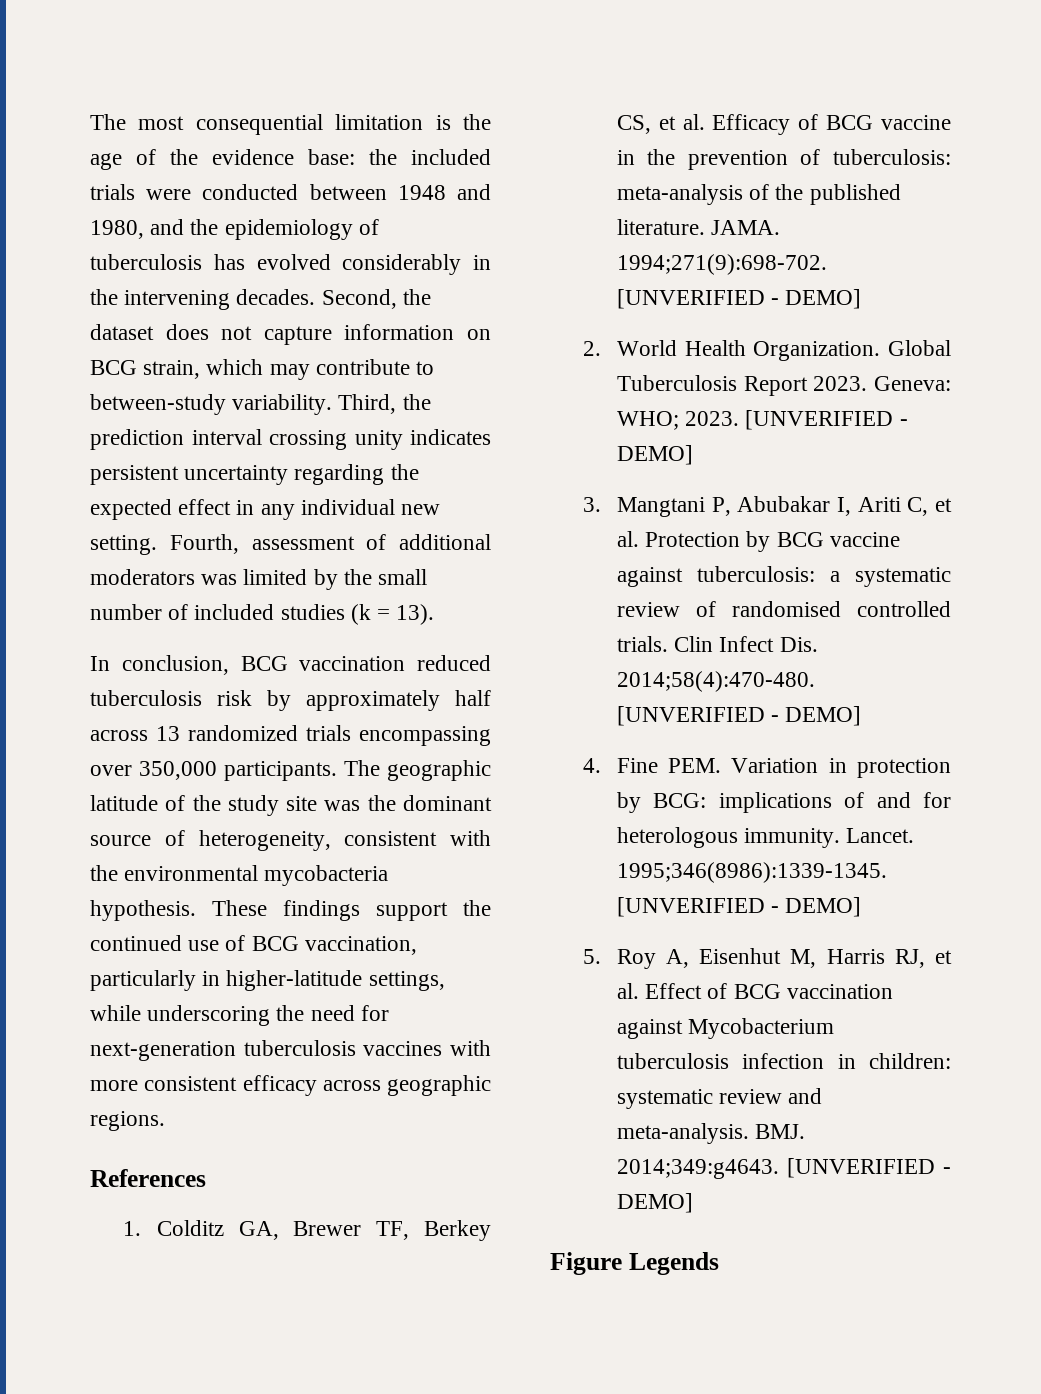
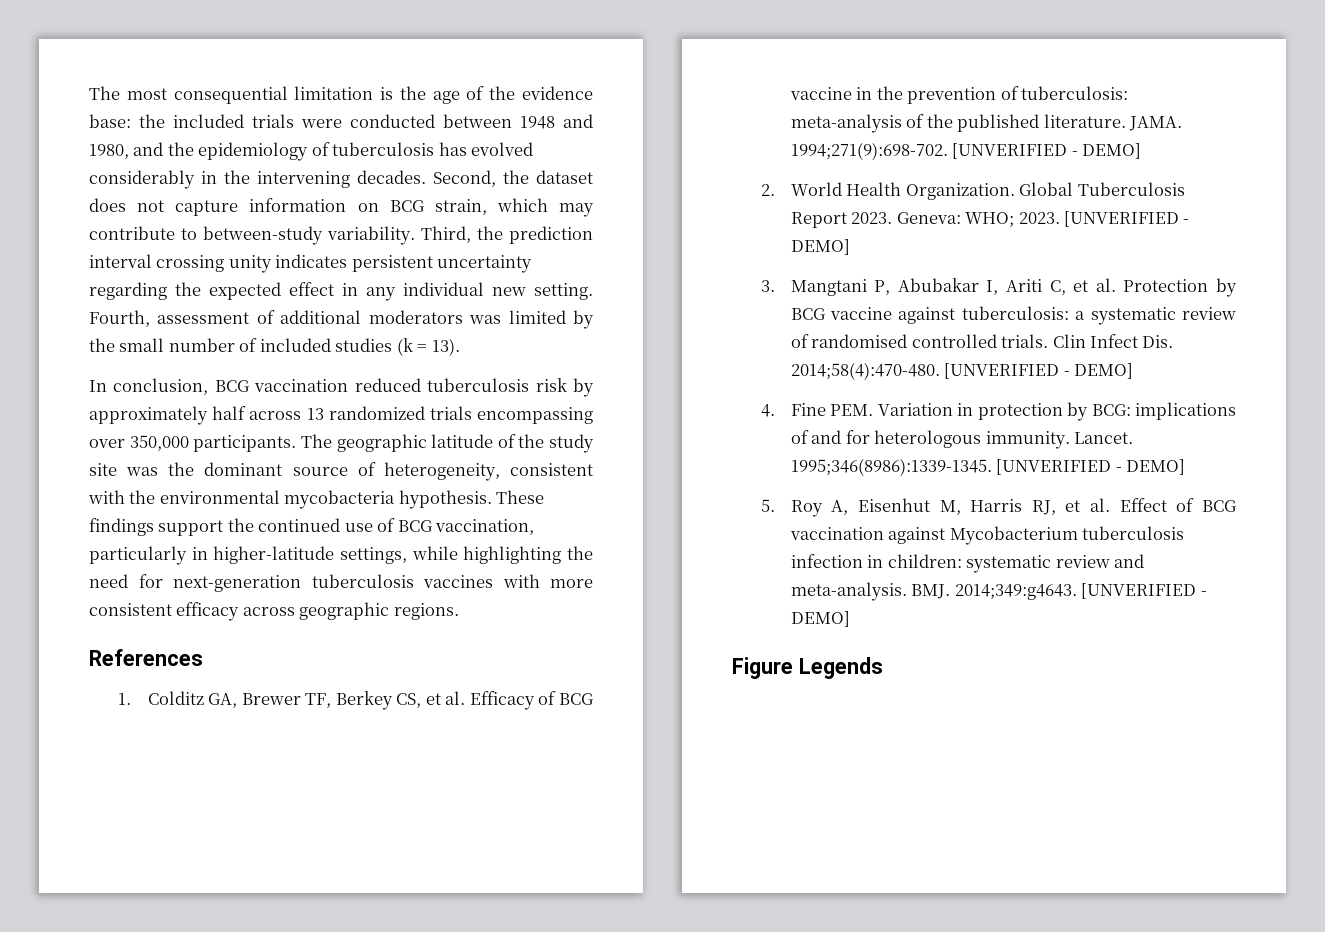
- These findings support the continued use of BCG vaccination, particularly in higher-latitude settings, while underscoring the need for next-generation tuberculosis vaccines with more consistent efficacy across geographic regions.
+ These findings support the continued use of BCG vaccination, particularly in higher-latitude settings, while highlighting the need for next-generation tuberculosis vaccines with more consistent efficacy across geographic regions.

